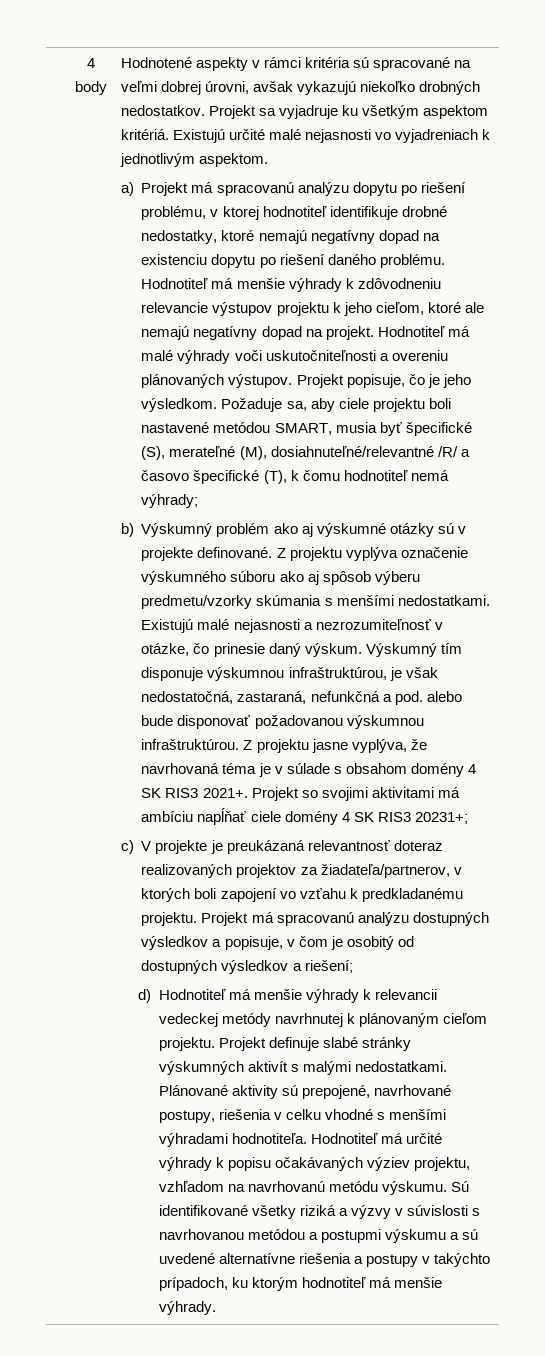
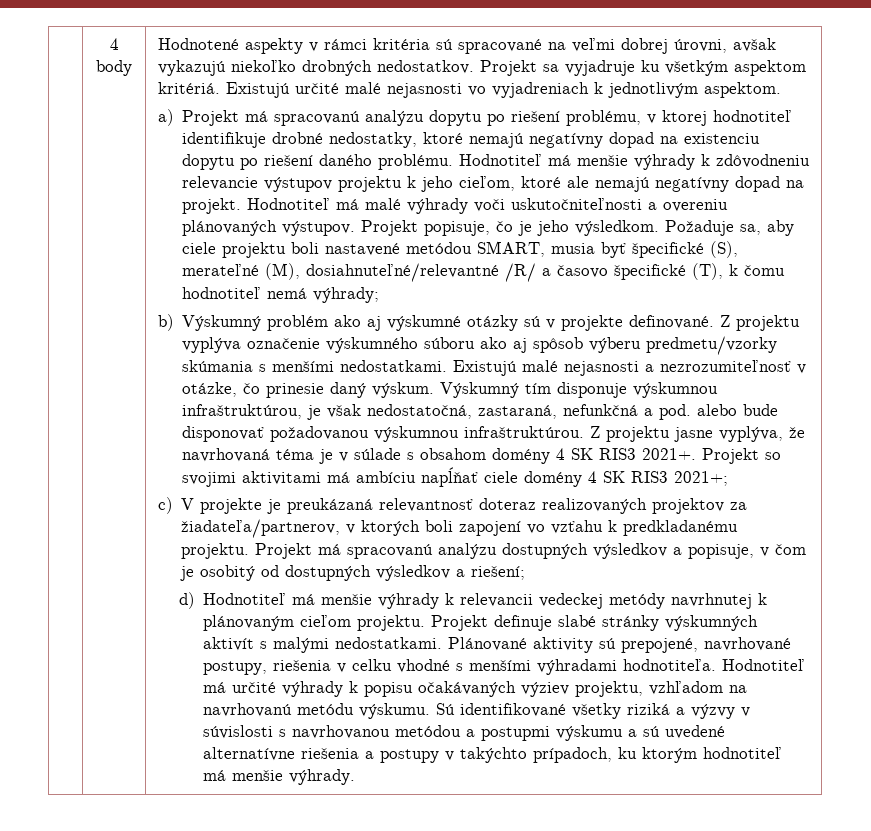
- Projekt so svojimi aktivitami má ambíciu napĺňať ciele domény 4 SK RIS3 20231+;
+ Projekt so svojimi aktivitami má ambíciu napĺňať ciele domény 4 SK RIS3 2021+;

